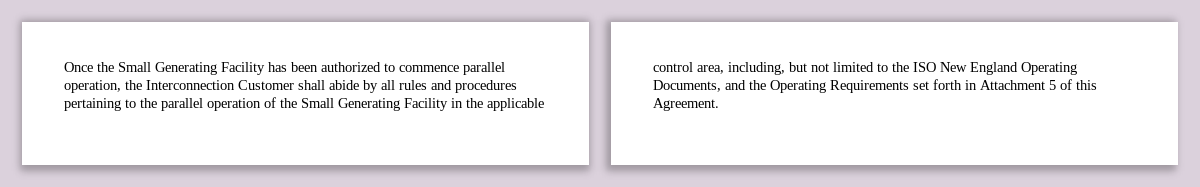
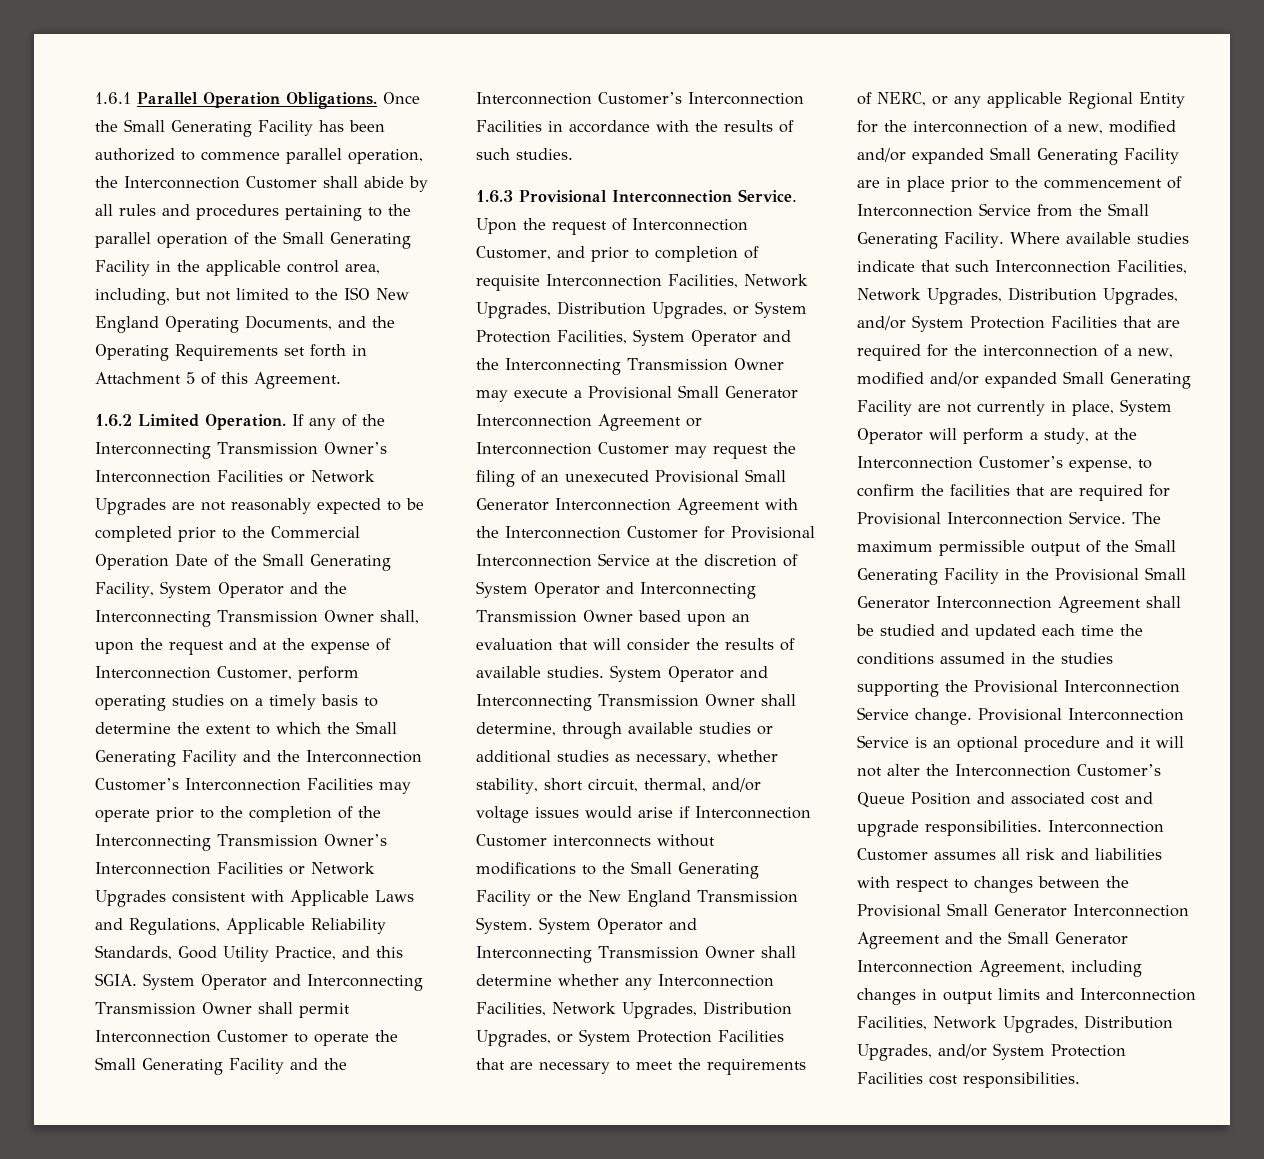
+ 1.6.1 Parallel Operation Obligations.
+ 1.6.2 Limited Operation. If any of the Interconnecting Transmission Owner’s Interconnection Facilities or Network Upgrades are not reasonably expected to be completed prior to the Commercial Operation Date of the Small Generating Facility, System Operator and the Interconnecting Transmission Owner shall, upon the request and at the expense of Interconnection Customer, perform operating studies on a timely basis to determine the extent to which the Small Generating Facility and the Interconnection Customer’s Interconnection Facilities may operate prior to the completion of the Interconnecting Transmission Owner’s Interconnection Facilities or Network Upgrades consistent with Applicable Laws and Regulations, Applicable Reliability Standards, Good Utility Practice, and this SGIA. System Operator and Interconnecting Transmission Owner shall permit Interconnection Customer to operate the Small Generating Facility and the Interconnection Customer’s Interconnection Facilities in accordance with the results of such studies.
+ 1.6.3 Provisional Interconnection Service. Upon the request of Interconnection Customer, and prior to completion of requisite Interconnection Facilities, Network Upgrades, Distribution Upgrades, or System Protection Facilities, System Operator and the Interconnecting Transmission Owner may execute a Provisional Small Generator Interconnection Agreement or Interconnection Customer may request the filing of an unexecuted Provisional Small Generator Interconnection Agreement with the Interconnection Customer for Provisional Interconnection Service at the discretion of System Operator and Interconnecting Transmission Owner based upon an evaluation that will consider the results of available studies. System Operator and Interconnecting Transmission Owner shall determine, through available studies or additional studies as necessary, whether stability, short circuit, thermal, and/or voltage issues would arise if Interconnection Customer interconnects without modifications to the Small Generating Facility or the New England Transmission System. System Operator and Interconnecting Transmission Owner shall determine whether any Interconnection Facilities, Network Upgrades, Distribution Upgrades, or System Protection Facilities that are necessary to meet the requirements of NERC, or any applicable Regional Entity for the interconnection of a new, modified and/or expanded Small Generating Facility are in place prior to the commencement of Interconnection Service from the Small Generating Facility. Where available studies indicate that such Interconnection Facilities, Network Upgrades, Distribution Upgrades, and/or System Protection Facilities that are required for the interconnection of a new, modified and/or expanded Small Generating Facility are not currently in place, System Operator will perform a study, at the Interconnection Customer’s expense, to confirm the facilities that are required for Provisional Interconnection Service. The maximum permissible output of the Small Generating Facility in the Provisional Small Generator Interconnection Agreement shall be studied and updated each time the conditions assumed in the studies supporting the Provisional Interconnection Service change. Provisional Interconnection Service is an optional procedure and it will not alter the Interconnection Customer’s Queue Position and associated cost and upgrade responsibilities. Interconnection Customer assumes all risk and liabilities with respect to changes between the Provisional Small Generator Interconnection Agreement and the Small Generator Interconnection Agreement, including changes in output limits and Interconnection Facilities, Network Upgrades, Distribution Upgrades, and/or System Protection Facilities cost responsibilities.

